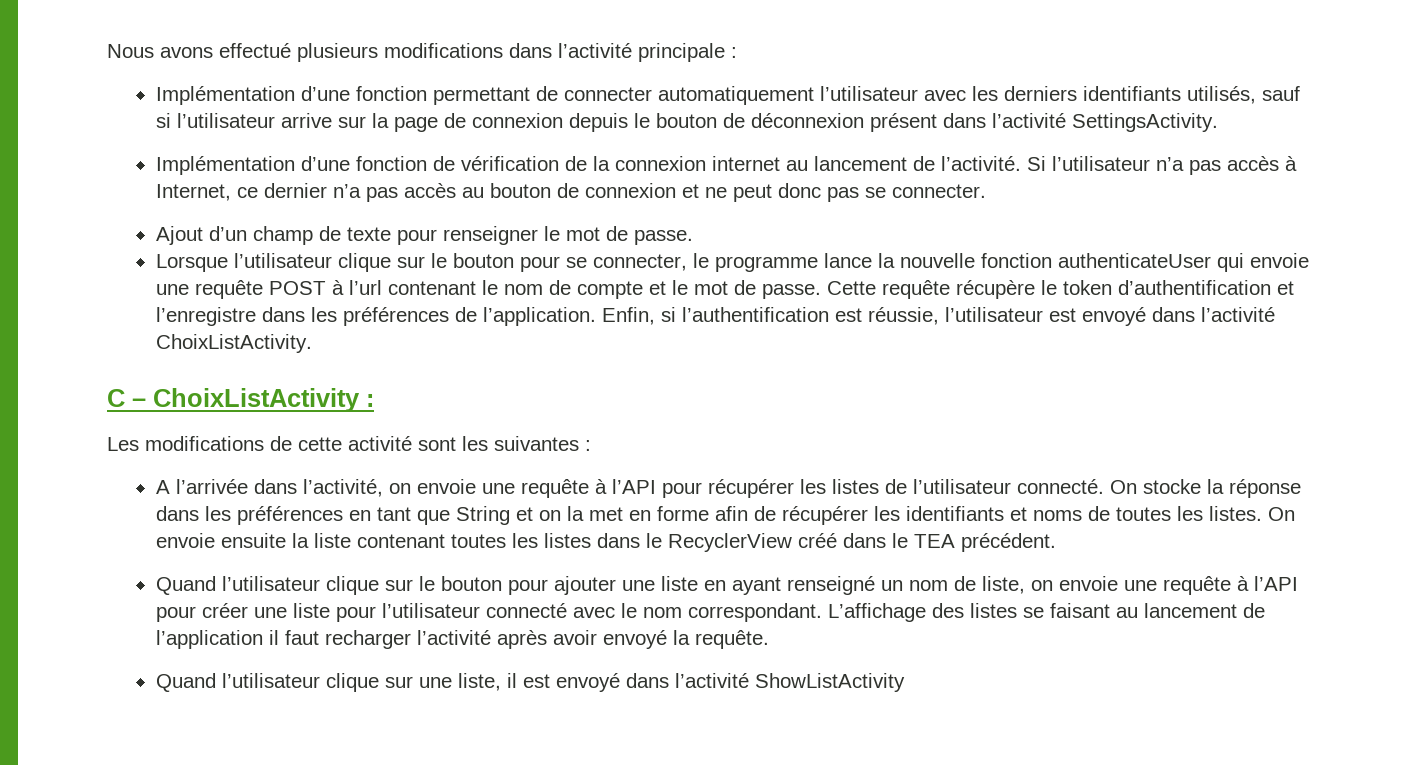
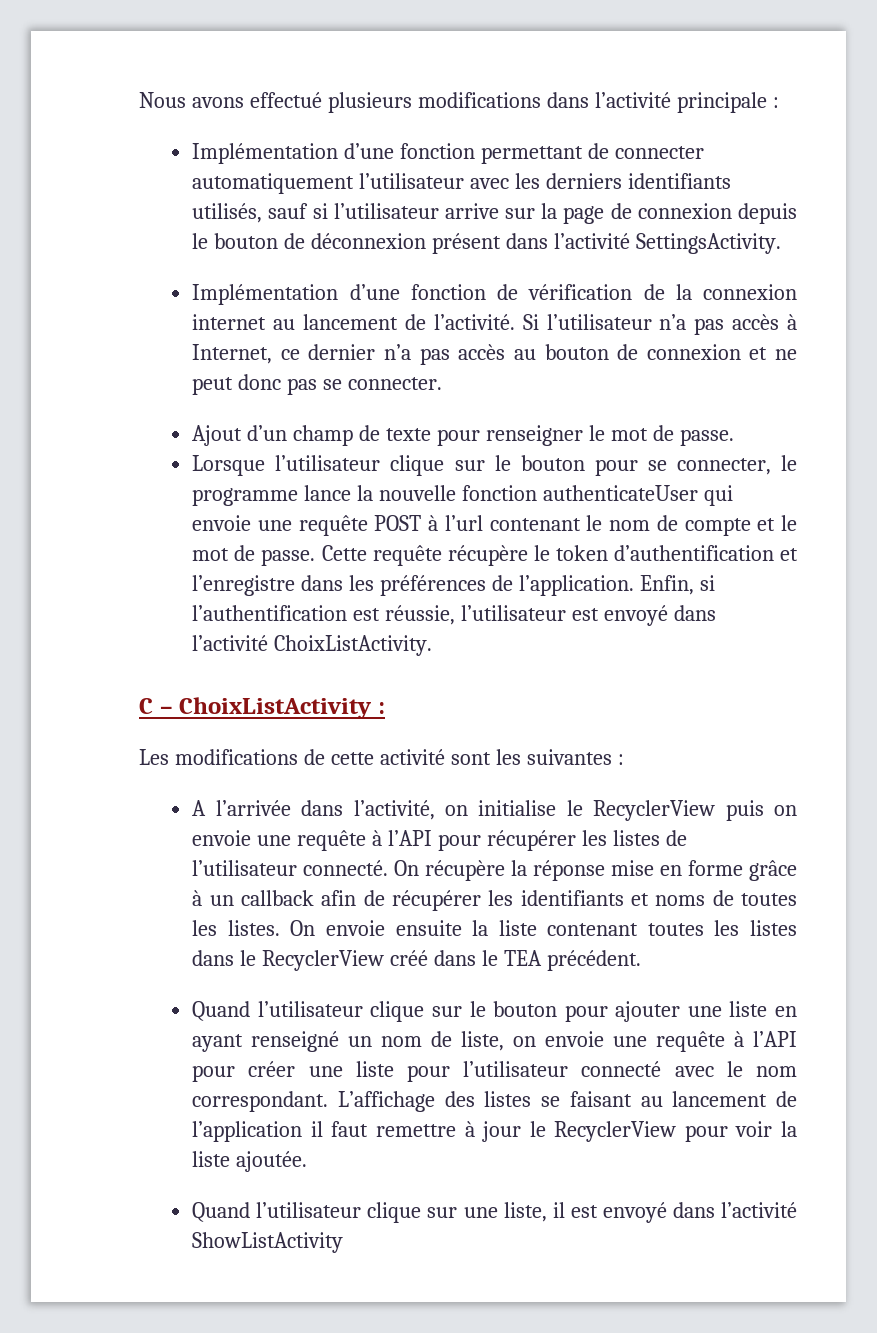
- A l’arrivée dans l’activité, on envoie une requête à l’API pour récupérer les listes de l’utilisateur connecté.
+ A l’arrivée dans l’activité, on initialise le RecyclerView puis on envoie une requête à l’API pour récupérer les listes de l’utilisateur connecté.
- On stocke la réponse dans les préférences en tant que String et on la met en forme afin de récupérer les identifiants et noms de toutes les listes.
+ On récupère la réponse mise en forme grâce à un callback afin de récupérer les identifiants et noms de toutes les listes.
- L’affichage des listes se faisant au lancement de l’application il faut recharger l’activité après avoir envoyé la requête.
+ L’affichage des listes se faisant au lancement de l’application il faut remettre à jour le RecyclerView pour voir la liste ajoutée.

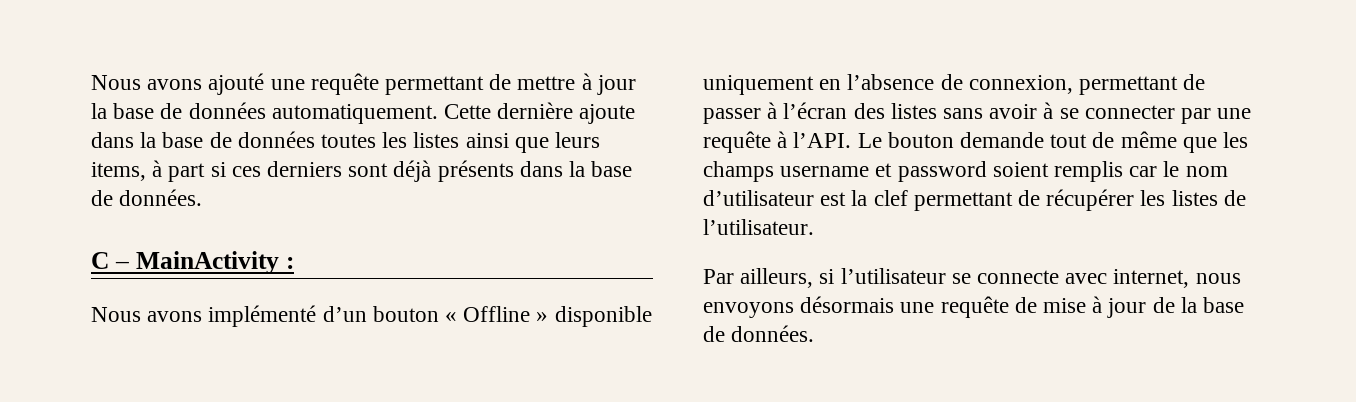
- Nous avons effectué plusieurs modifications dans l’activité principale :
- Implémentation d’une fonction permettant de connecter automatiquement l’utilisateur avec les derniers identifiants utilisés, sauf si l’utilisateur arrive sur la page de connexion depuis le bouton de déconnexion présent dans l’activité SettingsActivity.
- Implémentation d’une fonction de vérification de la connexion internet au lancement de l’activité. Si l’utilisateur n’a pas accès à Internet, ce dernier n’a pas accès au bouton de connexion et ne peut donc pas se connecter.
- Ajout d’un champ de texte pour renseigner le mot de passe.
- Lorsque l’utilisateur clique sur le bouton pour se connecter, le programme lance la nouvelle fonction authenticateUser qui envoie une requête POST à l’url contenant le nom de compte et le mot de passe. Cette requête récupère le token d’authentification et l’enregistre dans les préférences de l’application. Enfin, si l’authentification est réussie, l’utilisateur est envoyé dans l’activité ChoixListActivity.
+ Nous avons ajouté une requête permettant de mettre à jour la base de données automatiquement. Cette dernière ajoute dans la base de données toutes les listes ainsi que leurs items, à part si ces derniers sont déjà présents dans la base de données.
- C – ChoixListActivity :
- Les modifications de cette activité sont les suivantes :
- A l’arrivée dans l’activité, on initialise le RecyclerView puis on envoie une requête à l’API pour récupérer les listes de l’utilisateur connecté. On récupère la réponse mise en forme grâce à un callback afin de récupérer les identifiants et noms de toutes les listes. On envoie ensuite la liste contenant toutes les listes dans le RecyclerView créé dans le TEA précédent.
- Quand l’utilisateur clique sur le bouton pour ajouter une liste en ayant renseigné un nom de liste, on envoie une requête à l’API pour créer une liste pour l’utilisateur connecté avec le nom correspondant. L’affichage des listes se faisant au lancement de l’application il faut remettre à jour le RecyclerView pour voir la liste ajoutée.
- Quand l’utilisateur clique sur une liste, il est envoyé dans l’activité ShowListActivity
+ C – MainActivity :
+ Nous avons implémenté d’un bouton « Offline » disponible uniquement en l’absence de connexion, permettant de passer à l’écran des listes sans avoir à se connecter par une requête à l’API. Le bouton demande tout de même que les champs username et password soient remplis car le nom d’utilisateur est la clef permettant de récupérer les listes de l’utilisateur.
+ Par ailleurs, si l’utilisateur se connecte avec internet, nous envoyons désormais une requête de mise à jour de la base de données.

